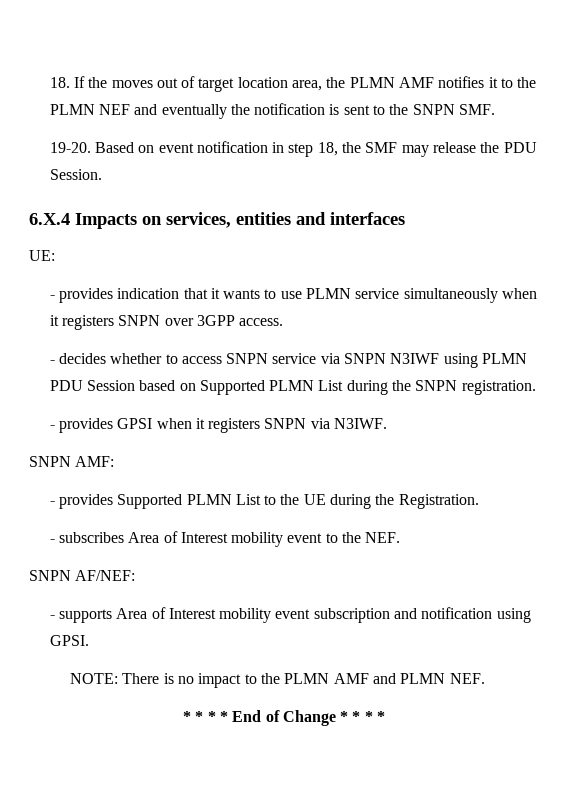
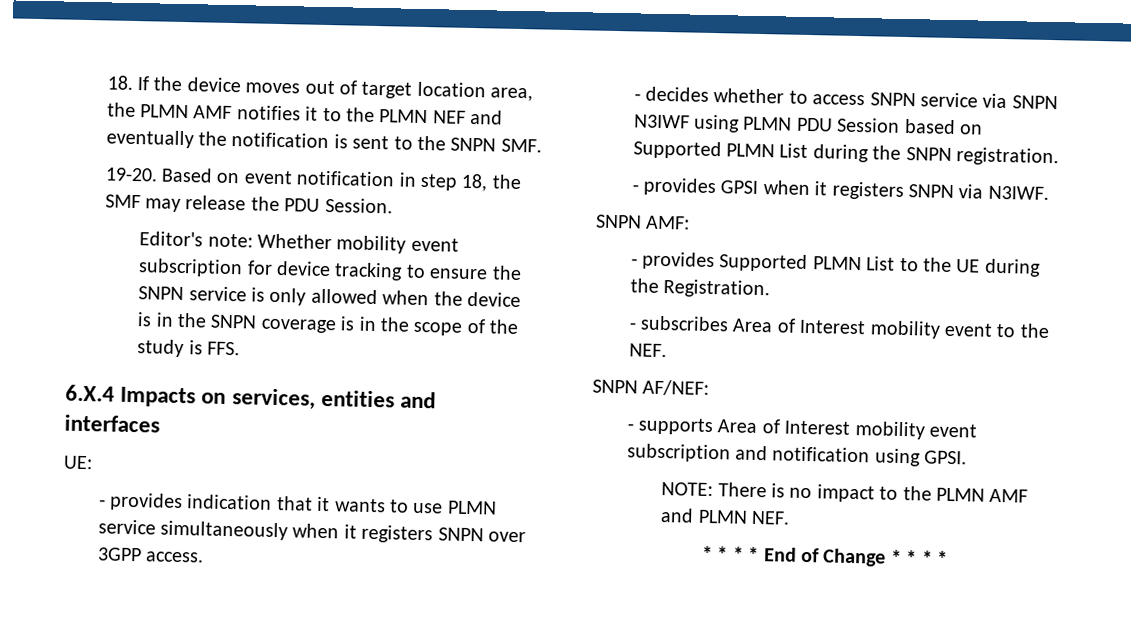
- 18. If the moves out of target location area, the PLMN AMF notifies it to the PLMN NEF and eventually the notification is sent to the SNPN SMF.
+ 18. If the device moves out of target location area, the PLMN AMF notifies it to the PLMN NEF and eventually the notification is sent to the SNPN SMF.
+ Editor's note: Whether mobility event subscription for device tracking to ensure the SNPN service is only allowed when the device is in the SNPN coverage is in the scope of the study is FFS.

